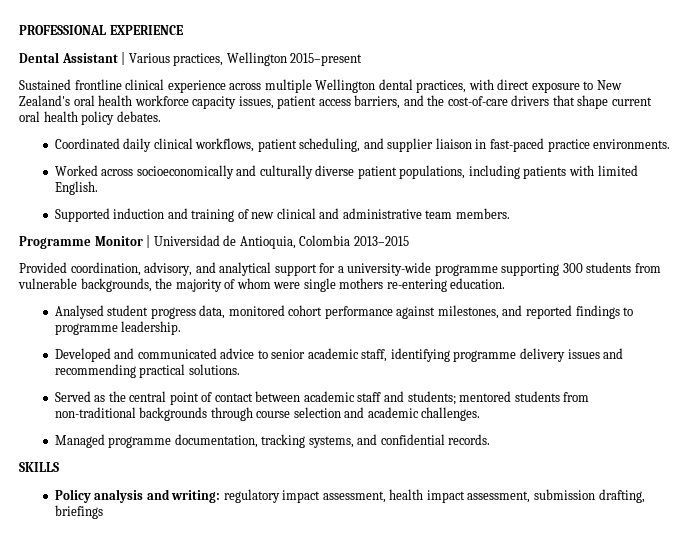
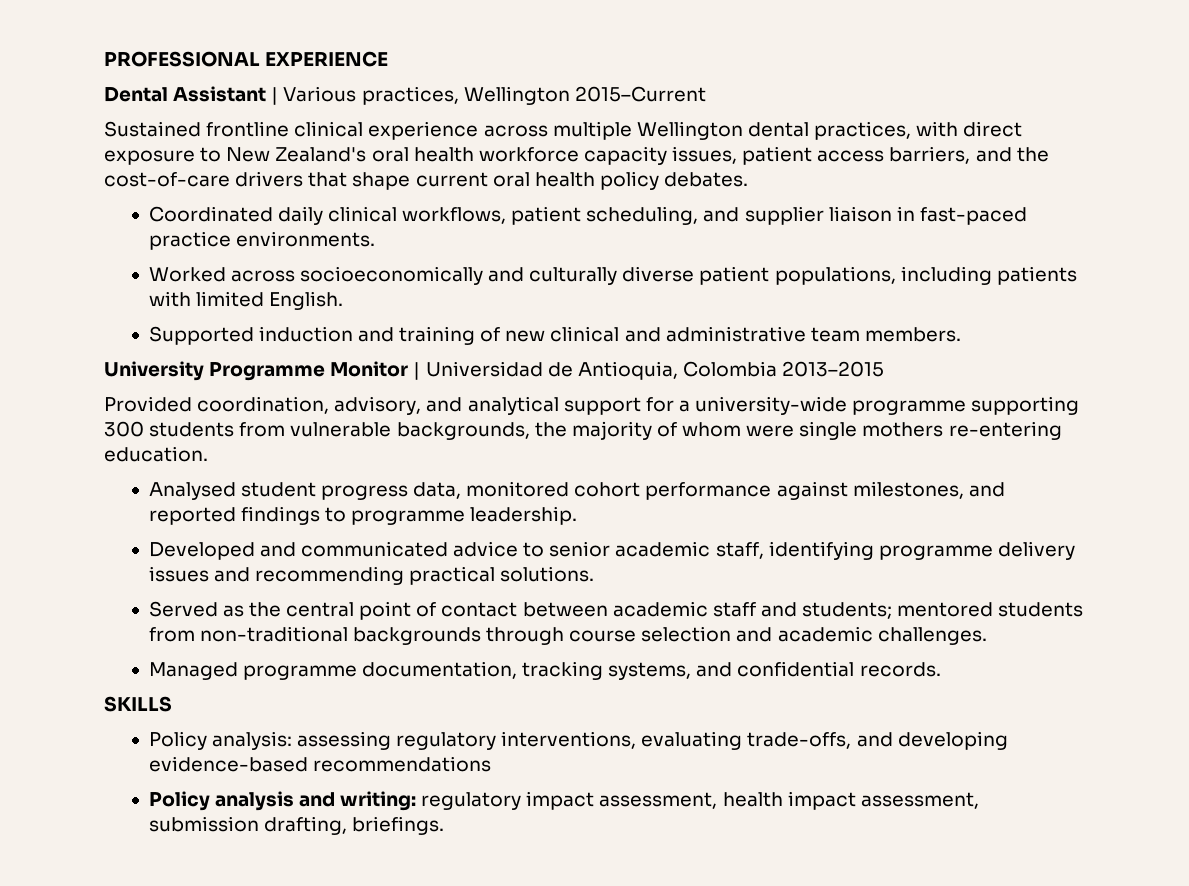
- Dental Assistant | Various practices, Wellington 2015–present
+ Dental Assistant | Various practices, Wellington 2015–Current
- Programme Monitor | Universidad de Antioquia, Colombia 2013–2015
+ University Programme Monitor | Universidad de Antioquia, Colombia 2013–2015
+ Policy analysis: assessing regulatory interventions, evaluating trade-offs, and developing evidence-based recommendations
- Policy analysis and writing: regulatory impact assessment, health impact assessment, submission drafting, briefings
+ Policy analysis and writing: regulatory impact assessment, health impact assessment, submission drafting, briefings.

